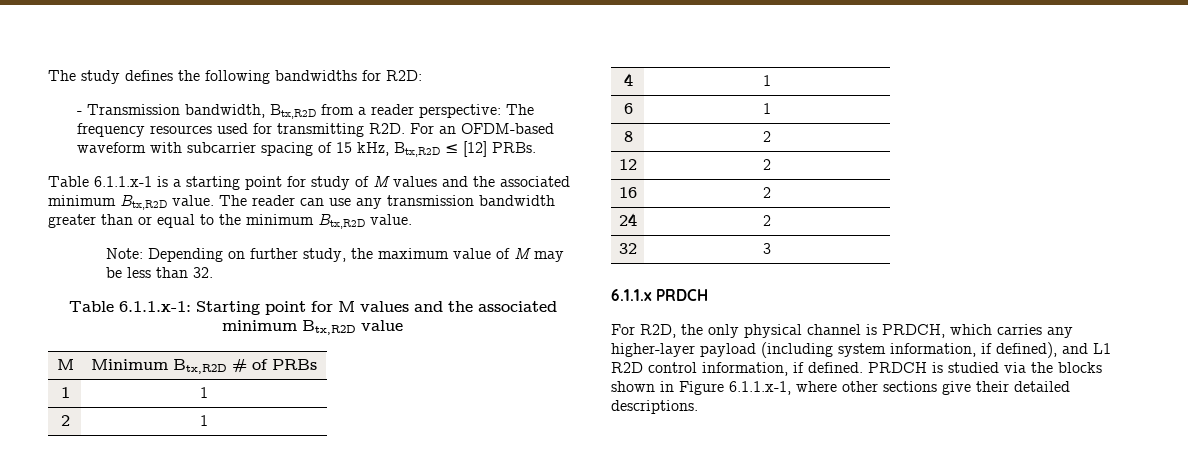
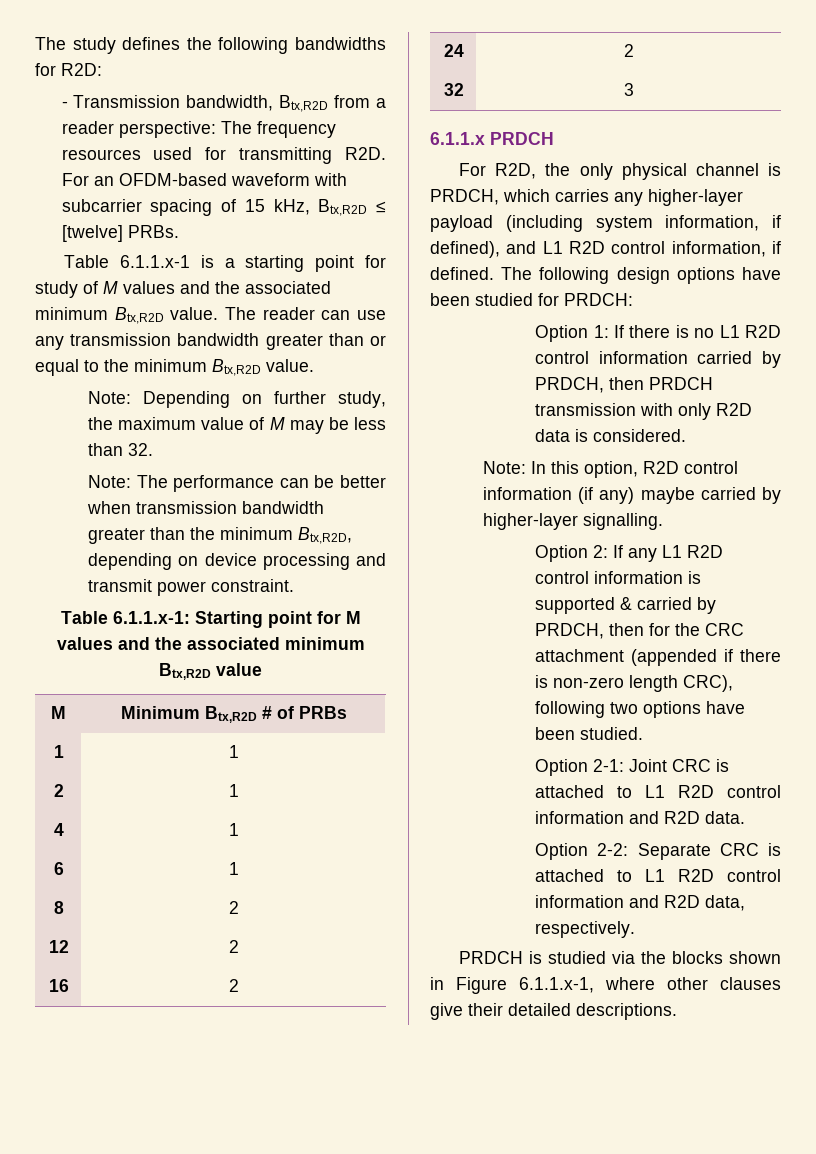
- - Transmission bandwidth, Btx,R2D from a reader perspective: The frequency resources used for transmitting R2D. For an OFDM-based waveform with subcarrier spacing of 15 kHz, Btx,R2D ≤ [12] PRBs.
+ - Transmission bandwidth, Btx,R2D from a reader perspective: The frequency resources used for transmitting R2D. For an OFDM-based waveform with subcarrier spacing of 15 kHz, Btx,R2D ≤ [twelve] PRBs.
+ Note: The performance can be better when transmission bandwidth greater than the minimum Btx,R2D, depending on device processing and transmit power constraint.
- For R2D, the only physical channel is PRDCH, which carries any higher-layer payload (including system information, if defined), and L1 R2D control information, if defined. PRDCH is studied via the blocks shown in Figure 6.1.1.x-1, where other sections give their detailed descriptions.
+ For R2D, the only physical channel is PRDCH, which carries any higher-layer payload (including system information, if defined), and L1 R2D control information, if defined. The following design options have been studied for PRDCH:
+ Option 1: If there is no L1 R2D control information carried by PRDCH, then PRDCH transmission with only R2D data is considered.
+ Note: In this option, R2D control information (if any) maybe carried by higher-layer signalling.
+ Option 2: If any L1 R2D control information is supported & carried by PRDCH, then for the CRC attachment (appended if there is non-zero length CRC), following two options have been studied.
+ Option 2-1: Joint CRC is attached to L1 R2D control information and R2D data.
+ Option 2-2: Separate CRC is attached to L1 R2D control information and R2D data, respectively.
+ PRDCH is studied via the blocks shown in Figure 6.1.1.x-1, where other clauses give their detailed descriptions.

